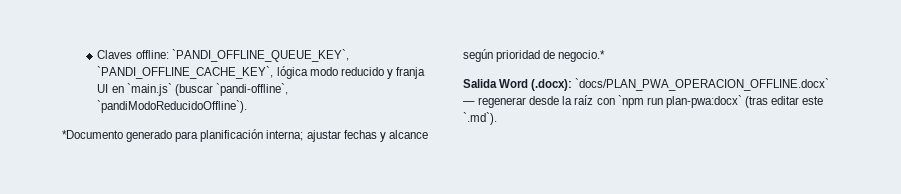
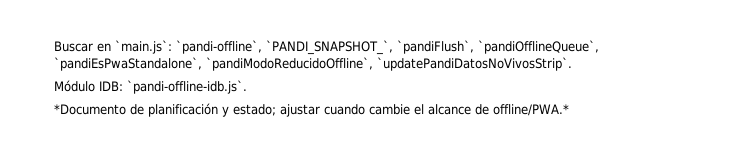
- Claves offline: `PANDI_OFFLINE_QUEUE_KEY`, `PANDI_OFFLINE_CACHE_KEY`, lógica modo reducido y franja UI en `main.js` (buscar `pandi-offline`, `pandiModoReducidoOffline`).
- *Documento generado para planificación interna; ajustar fechas y alcance según prioridad de negocio.*
- Salida Word (.docx): `docs/PLAN_PWA_OPERACION_OFFLINE.docx` — regenerar desde la raíz con `npm run plan-pwa:docx` (tras editar este `.md`).
+ Buscar en `main.js`: `pandi-offline`, `PANDI_SNAPSHOT_`, `pandiFlush`, `pandiOfflineQueue`, `pandiEsPwaStandalone`, `pandiModoReducidoOffline`, `updatePandiDatosNoVivosStrip`.
+ Módulo IDB: `pandi-offline-idb.js`.
+ *Documento de planificación y estado; ajustar cuando cambie el alcance de offline/PWA.*

